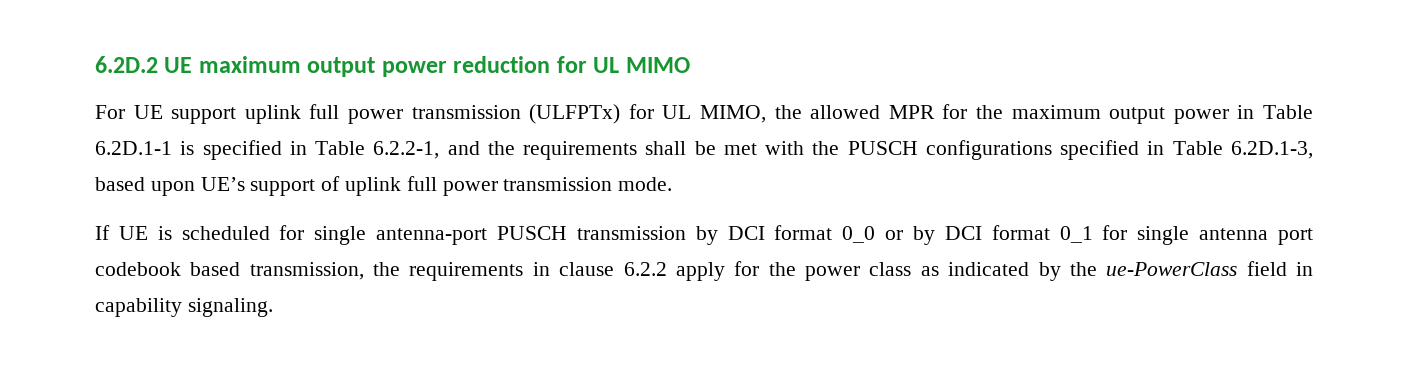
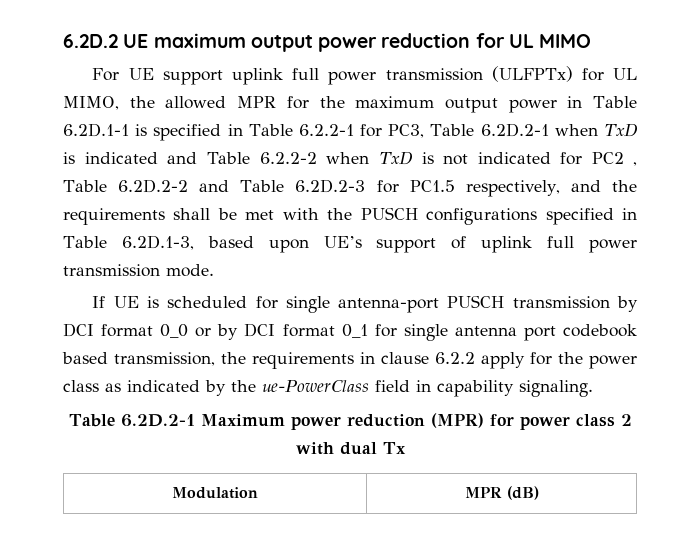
- For UE support uplink full power transmission (ULFPTx) for UL MIMO, the allowed MPR for the maximum output power in Table 6.2D.1-1 is specified in Table 6.2.2-1, and the requirements shall be met with the PUSCH configurations specified in Table 6.2D.1-3, based upon UE’s support of uplink full power transmission mode.
+ For UE support uplink full power transmission (ULFPTx) for UL MIMO, the allowed MPR for the maximum output power in Table 6.2D.1-1 is specified in Table 6.2.2-1 for PC3, Table 6.2D.2-1 when TxD is indicated and Table 6.2.2-2 when TxD is not indicated for PC2 , Table 6.2D.2-2 and Table 6.2D.2-3 for PC1.5 respectively, and the requirements shall be met with the PUSCH configurations specified in Table 6.2D.1-3, based upon UE’s support of uplink full power transmission mode.
+ Table 6.2D.2-1 Maximum power reduction (MPR) for power class 2 with dual Tx
+ Modulation | MPR (dB)

